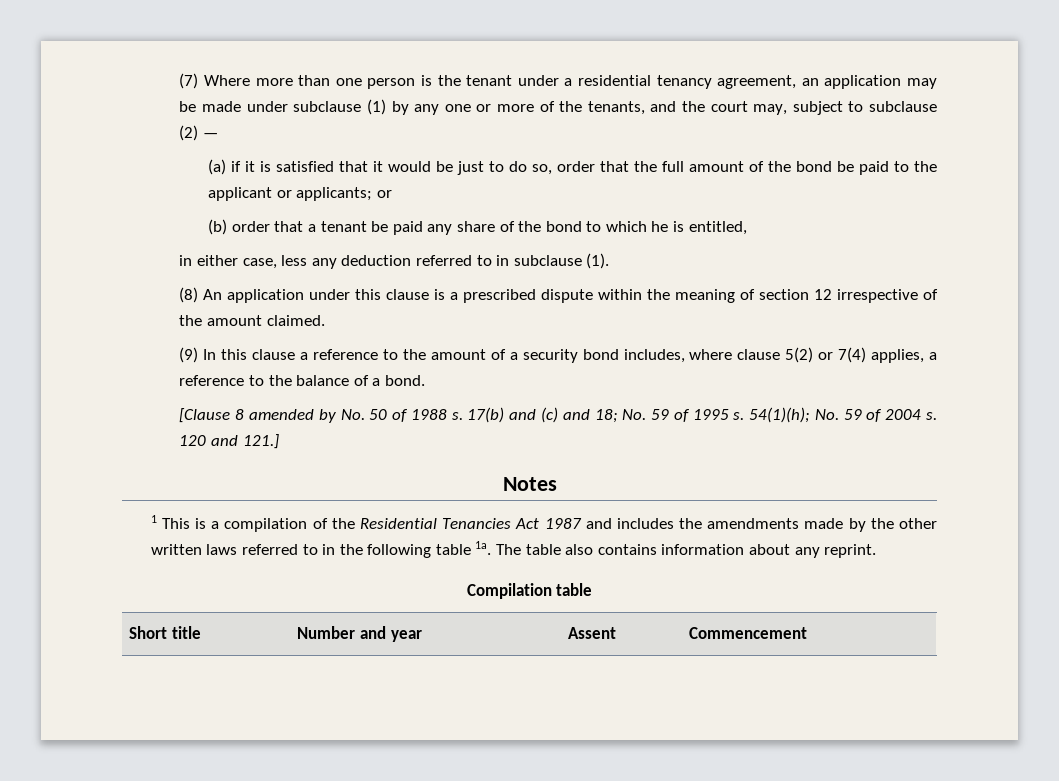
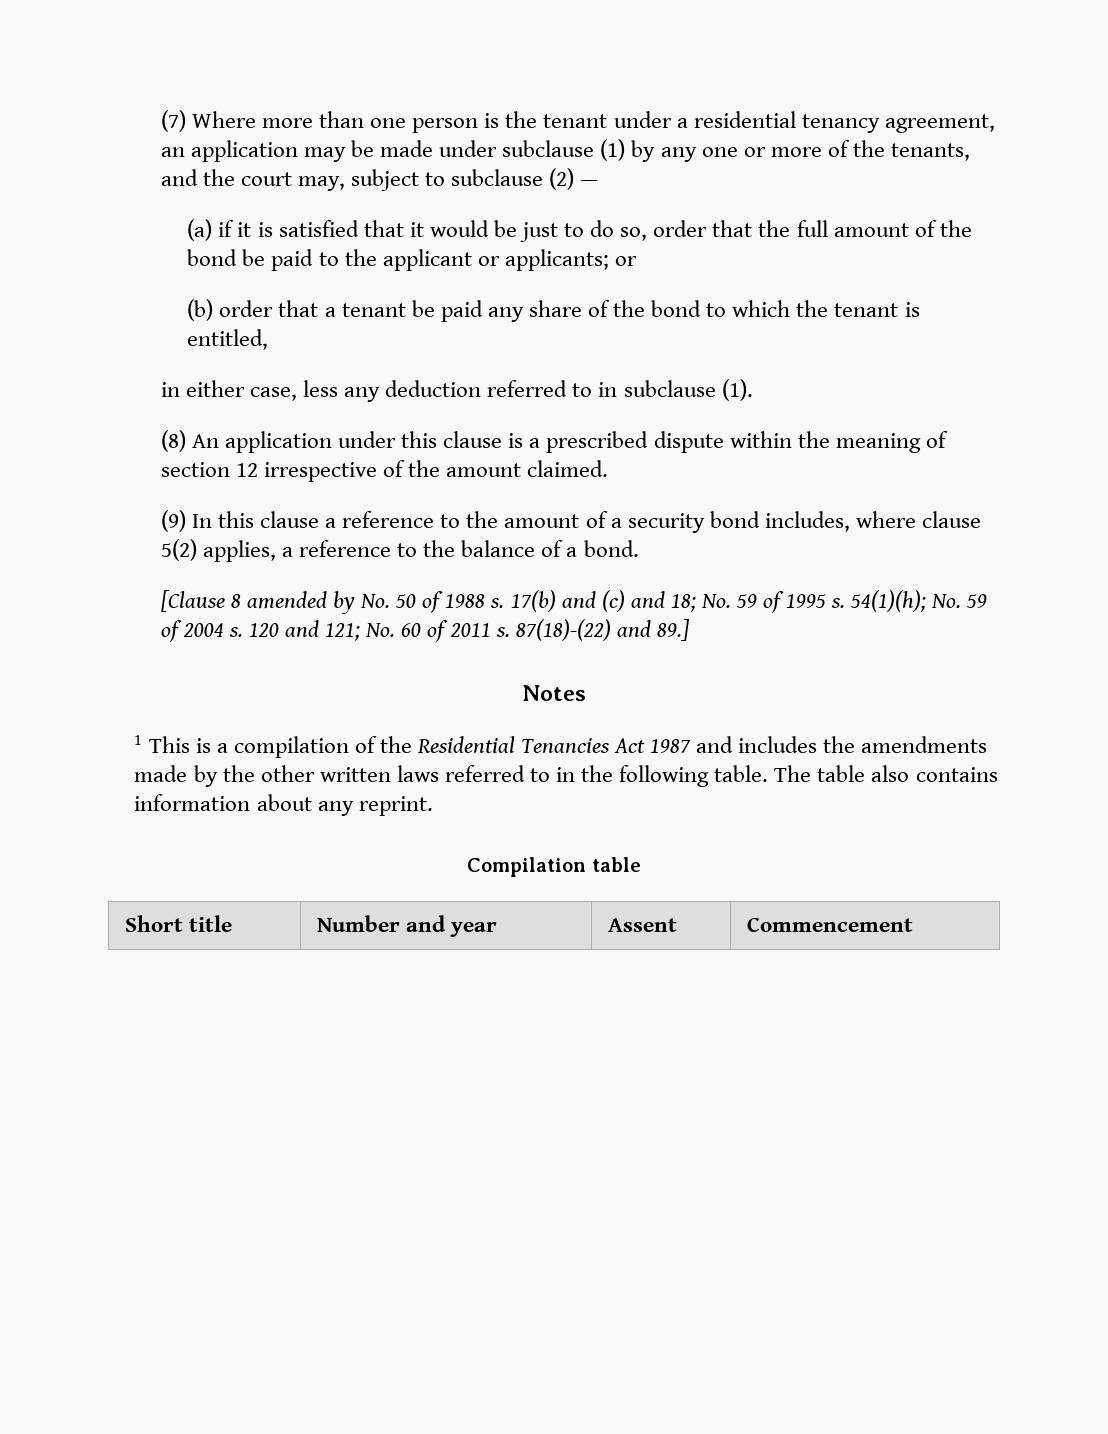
- (b) order that a tenant be paid any share of the bond to which he is entitled,
+ (b) order that a tenant be paid any share of the bond to which the tenant is entitled,
- (9) In this clause a reference to the amount of a security bond includes, where clause 5(2) or 7(4) applies, a reference to the balance of a bond.
+ (9) In this clause a reference to the amount of a security bond includes, where clause 5(2) applies, a reference to the balance of a bond.
- 120 and 121.]
+ 120 and 121; No. 60 of 2011 s. 87(18)-(22) and 89.]
- 1 This is a compilation of the Residential Tenancies Act 1987 and includes the amendments made by the other written laws referred to in the following table 1a.
+ 1 This is a compilation of the Residential Tenancies Act 1987 and includes the amendments made by the other written laws referred to in the following table.

